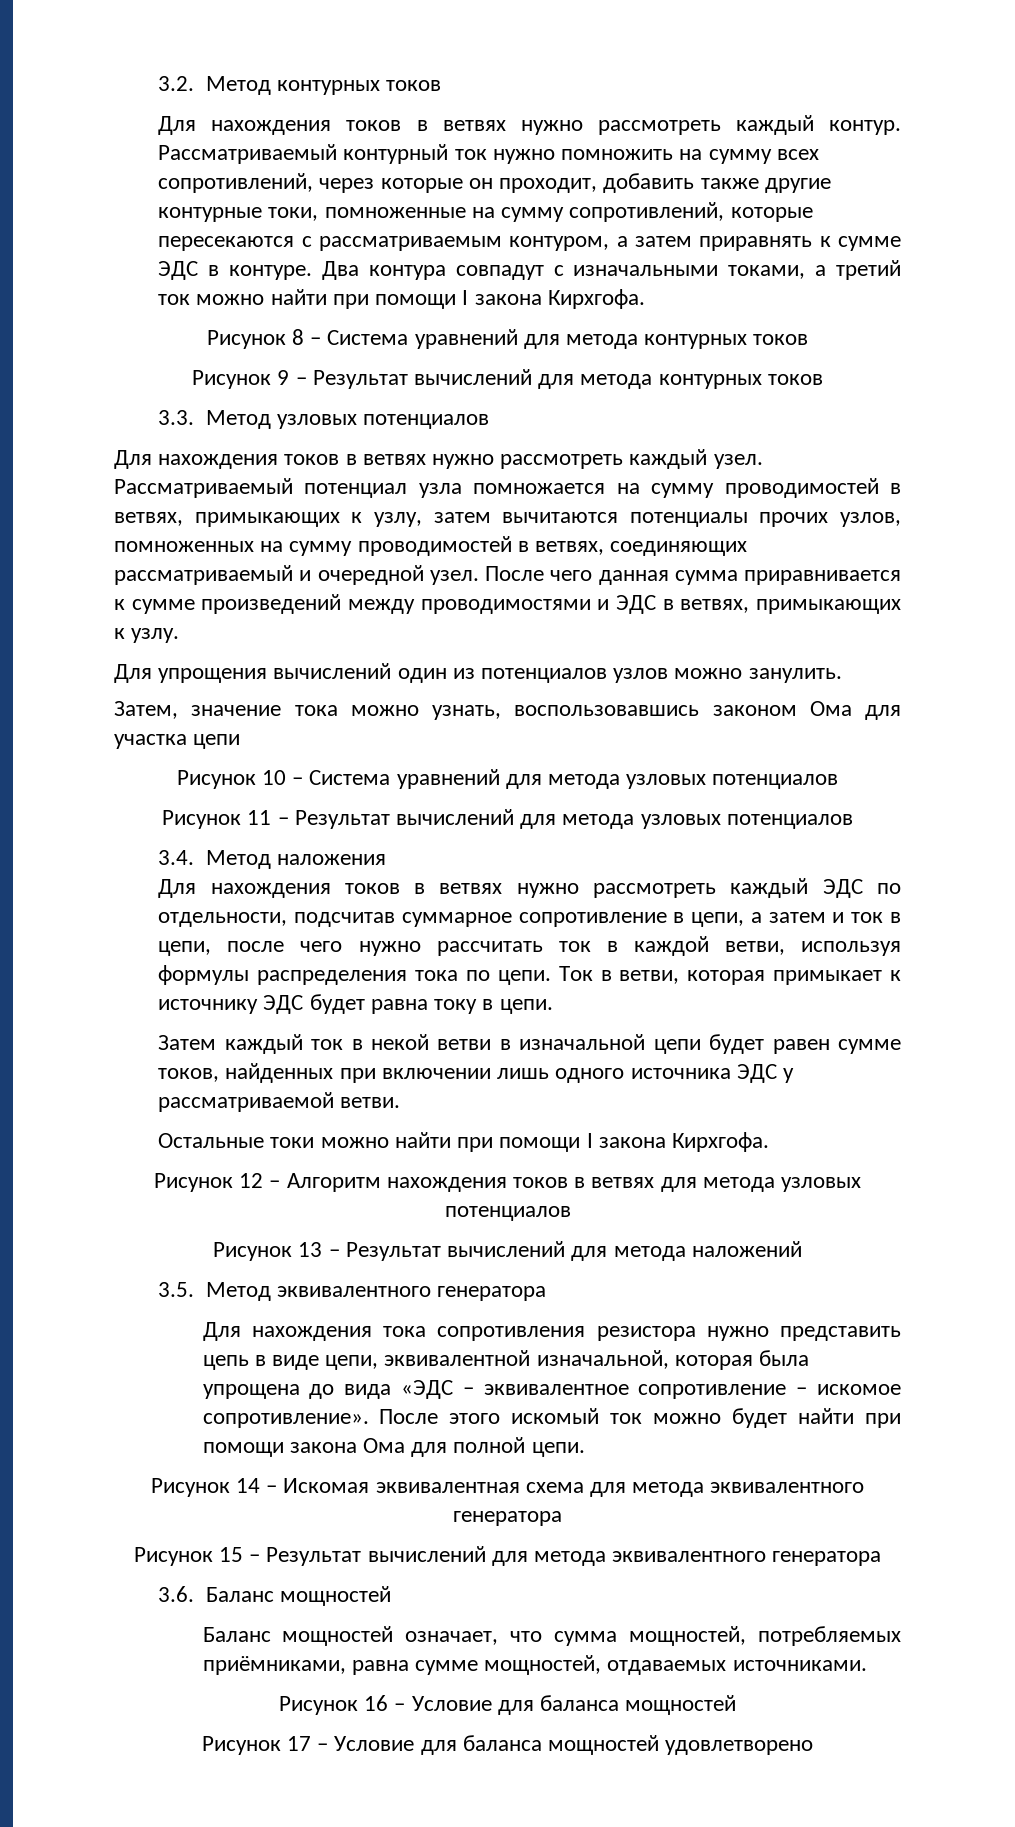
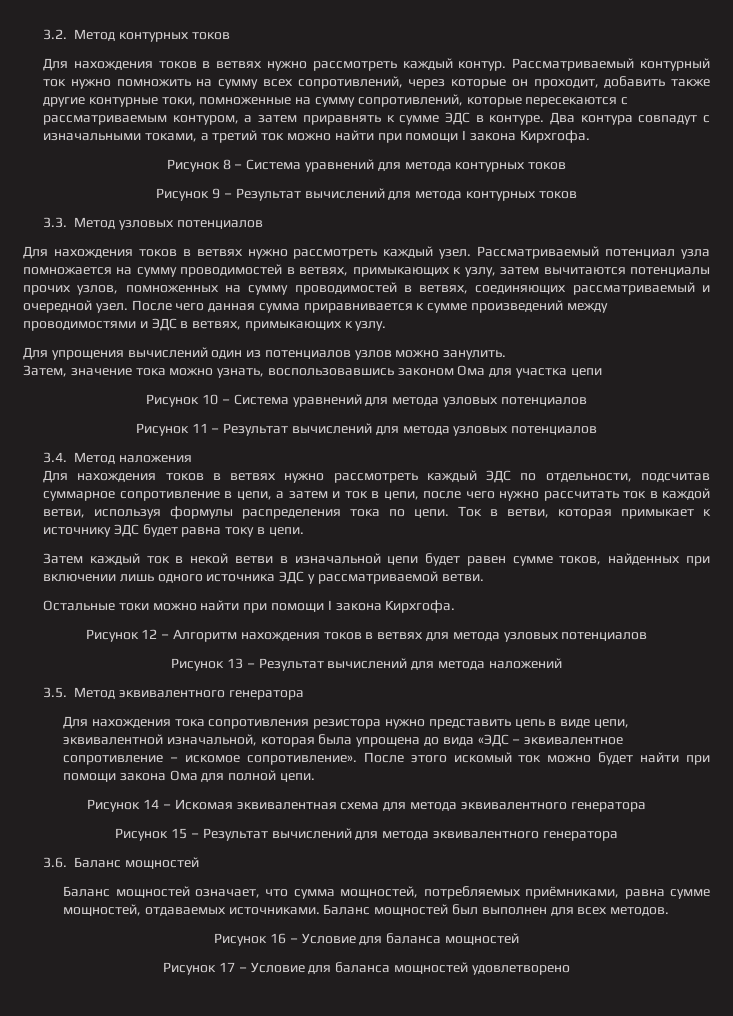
+ Баланс мощностей был выполнен для всех методов.

